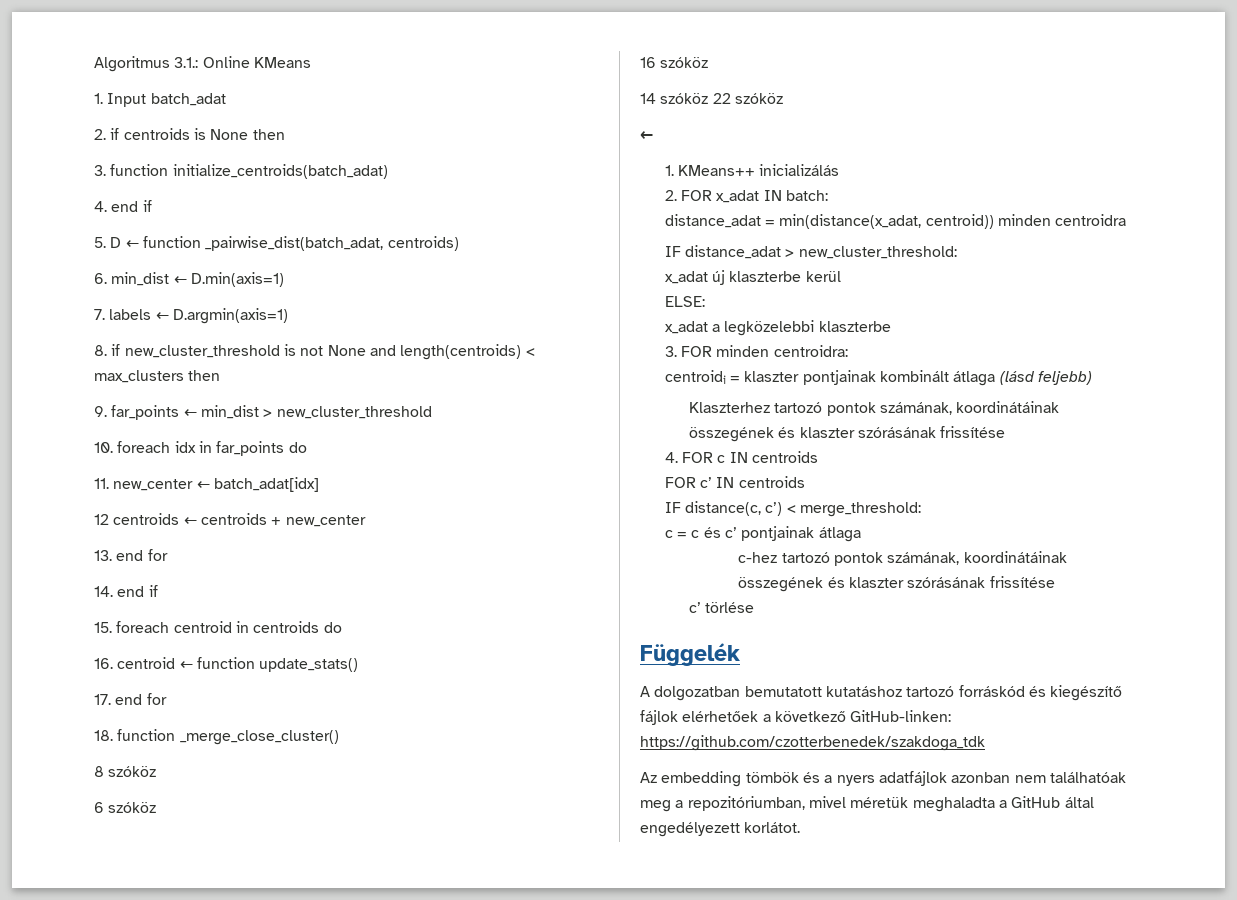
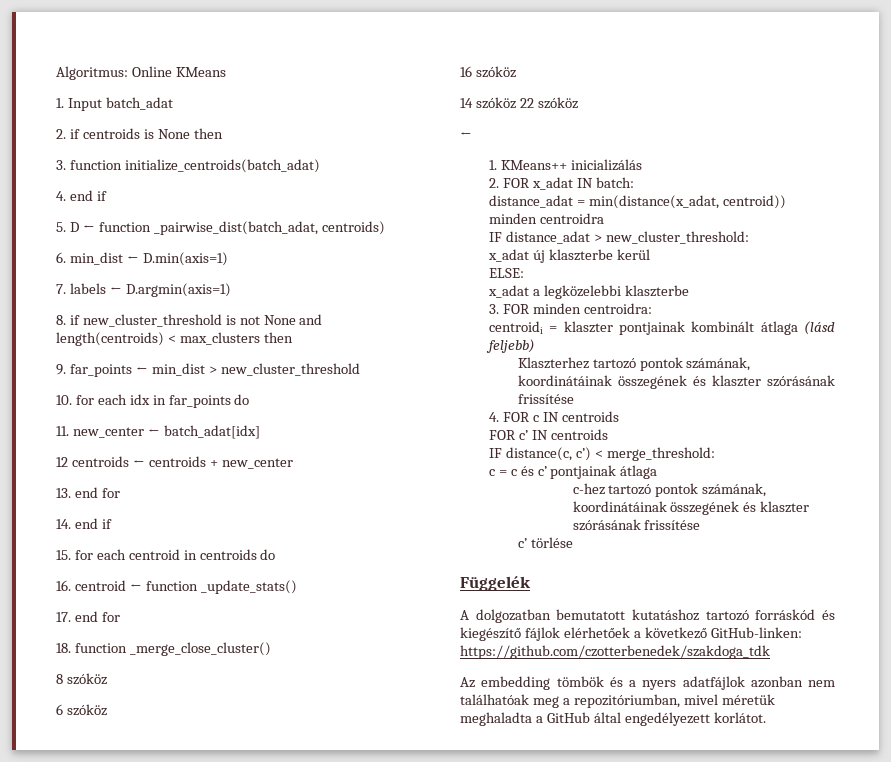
- Algoritmus 3.1.: Online KMeans
+ Algoritmus: Online KMeans
- 10. foreach idx in far_points do
+ 10. for each idx in far_points do
- 15. foreach centroid in centroids do
+ 15. for each centroid in centroids do
- 16. centroid ← function update_stats()
+ 16. centroid ← function _update_stats()

